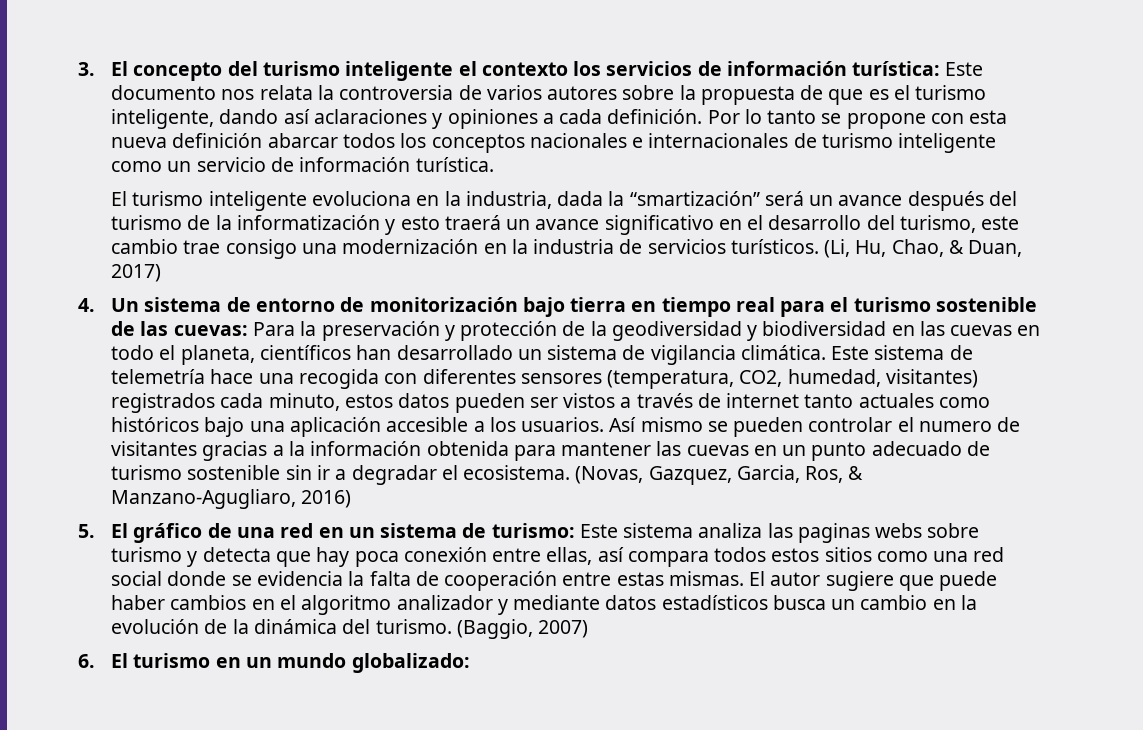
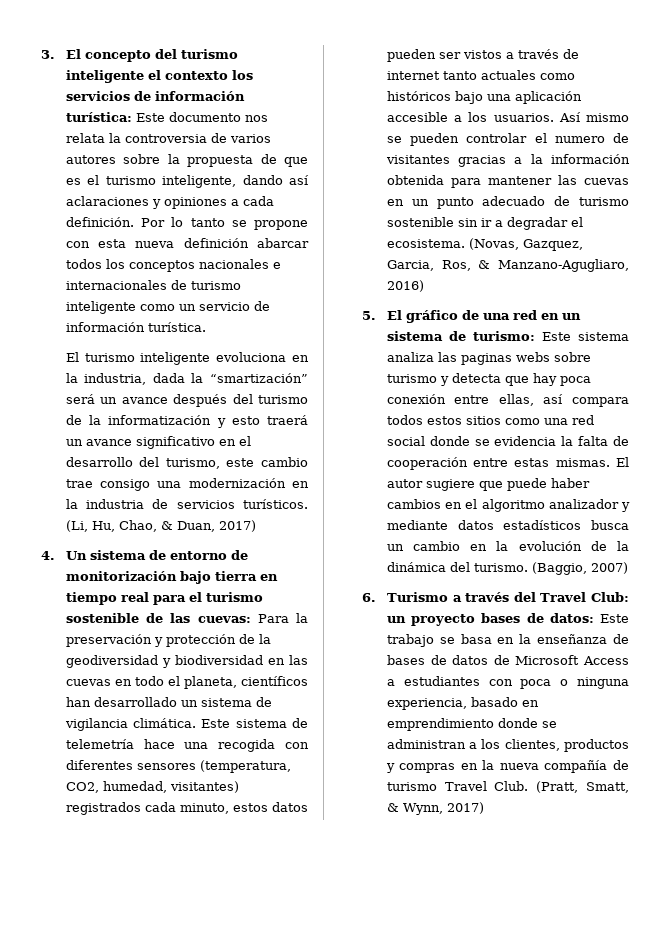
- 6. El turismo en un mundo globalizado:
+ 6. Turismo a través del Travel Club: un proyecto bases de datos: Este trabajo se basa en la enseñanza de bases de datos de Microsoft Access a estudiantes con poca o ninguna experiencia, basado en emprendimiento donde se administran a los clientes, productos y compras en la nueva compañía de turismo Travel Club. (Pratt, Smatt, & Wynn, 2017)

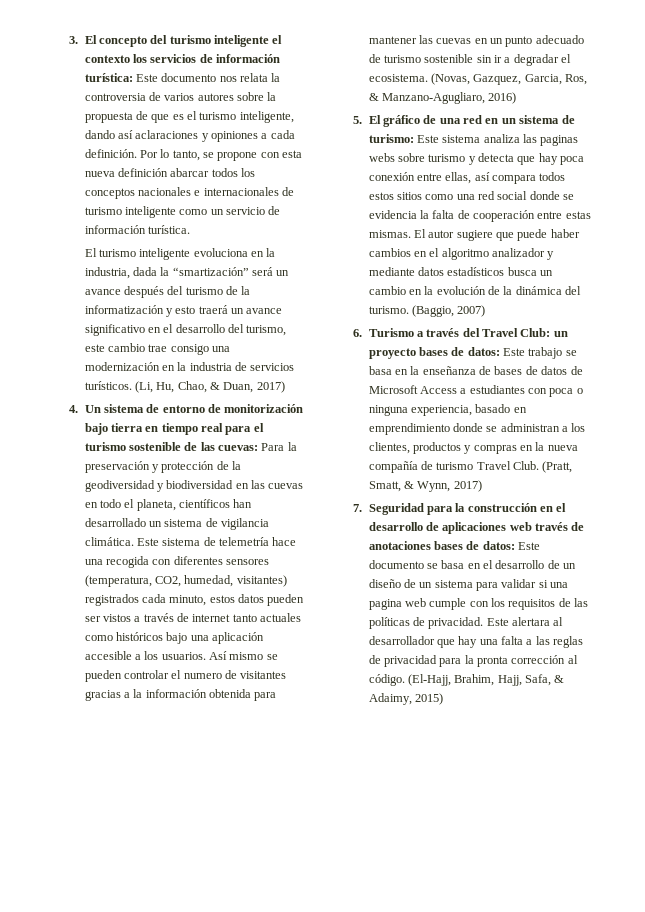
- Por lo tanto se propone con esta nueva definición abarcar todos los conceptos nacionales e internacionales de turismo inteligente como un servicio de información turística.
+ Por lo tanto, se propone con esta nueva definición abarcar todos los conceptos nacionales e internacionales de turismo inteligente como un servicio de información turística.
+ 7. Seguridad para la construcción en el desarrollo de aplicaciones web través de anotaciones bases de datos: Este documento se basa en el desarrollo de un diseño de un sistema para validar si una pagina web cumple con los requisitos de las políticas de privacidad. Este alertara al desarrollador que hay una falta a las reglas de privacidad para la pronta corrección al código. (El-Hajj, Brahim, Hajj, Safa, & Adaimy, 2015)

